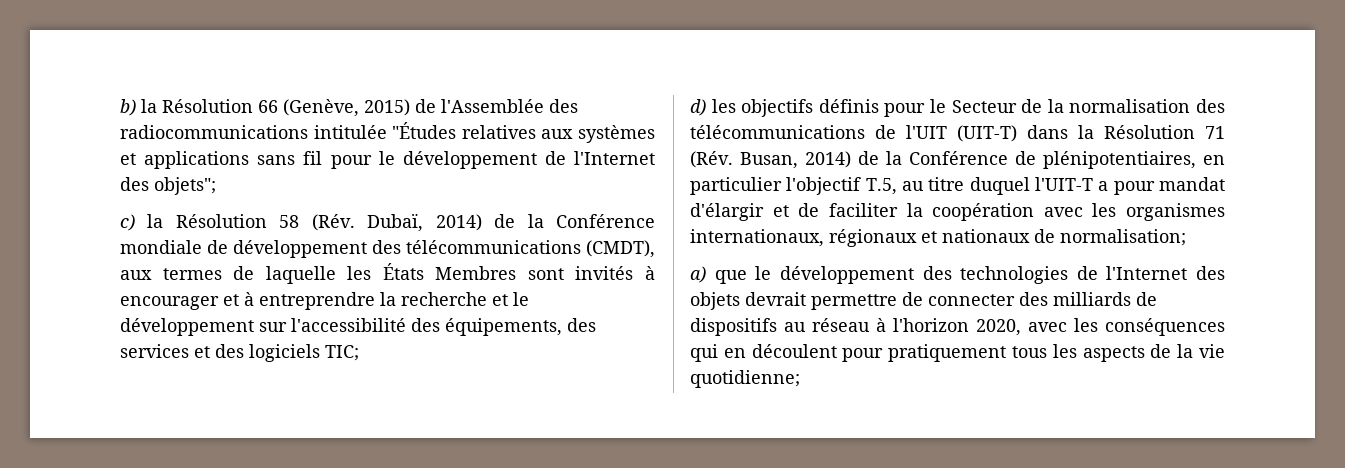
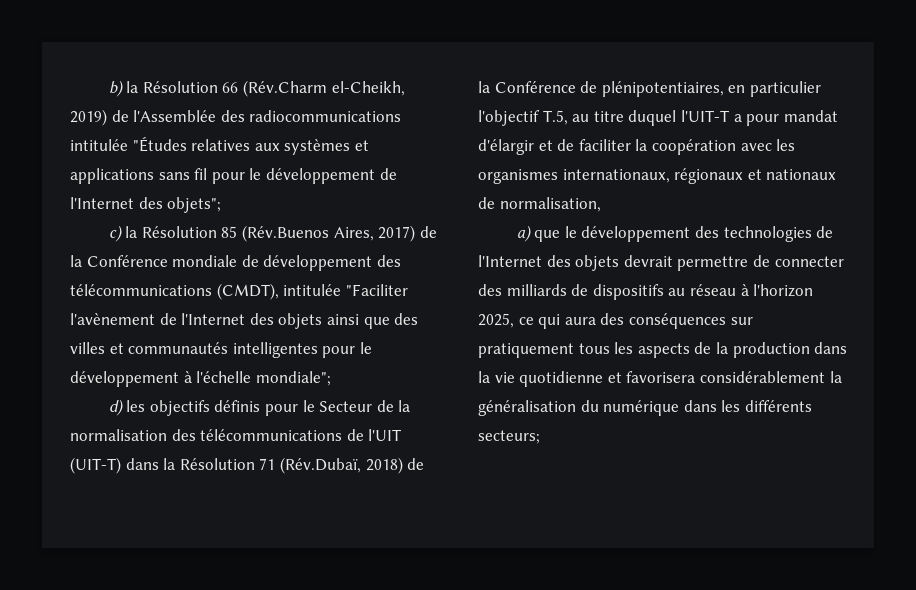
- b) la Résolution 66 (Genève, 2015) de l'Assemblée des radiocommunications intitulée "Études relatives aux systèmes et applications sans fil pour le développement de l'Internet des objets";
+ b) la Résolution 66 (Rév.Charm el-Cheikh, 2019) de l'Assemblée des radiocommunications intitulée "Études relatives aux systèmes et applications sans fil pour le développement de l'Internet des objets";
- c) la Résolution 58 (Rév. Dubaï, 2014) de la Conférence mondiale de développement des télécommunications (CMDT), aux termes de laquelle les États Membres sont invités à encourager et à entreprendre la recherche et le développement sur l'accessibilité des équipements, des services et des logiciels TIC;
+ c) la Résolution 85 (Rév.Buenos Aires, 2017) de la Conférence mondiale de développement des télécommunications (CMDT), intitulée "Faciliter l'avènement de l'Internet des objets ainsi que des villes et communautés intelligentes pour le développement à l'échelle mondiale";
- d) les objectifs définis pour le Secteur de la normalisation des télécommunications de l'UIT (UIT-T) dans la Résolution 71 (Rév. Busan, 2014) de la Conférence de plénipotentiaires, en particulier l'objectif T.5, au titre duquel l'UIT-T a pour mandat d'élargir et de faciliter la coopération avec les organismes internationaux, régionaux et nationaux de normalisation;
+ d) les objectifs définis pour le Secteur de la normalisation des télécommunications de l'UIT (UIT-T) dans la Résolution 71 (Rév.Dubaï, 2018) de la Conférence de plénipotentiaires, en particulier l'objectif T.5, au titre duquel l'UIT-T a pour mandat d'élargir et de faciliter la coopération avec les organismes internationaux, régionaux et nationaux de normalisation,
- a) que le développement des technologies de l'Internet des objets devrait permettre de connecter des milliards de dispositifs au réseau à l'horizon 2020, avec les conséquences qui en découlent pour pratiquement tous les aspects de la vie quotidienne;
+ a) que le développement des technologies de l'Internet des objets devrait permettre de connecter des milliards de dispositifs au réseau à l'horizon 2025, ce qui aura des conséquences sur pratiquement tous les aspects de la production dans la vie quotidienne et favorisera considérablement la généralisation du numérique dans les différents secteurs;

